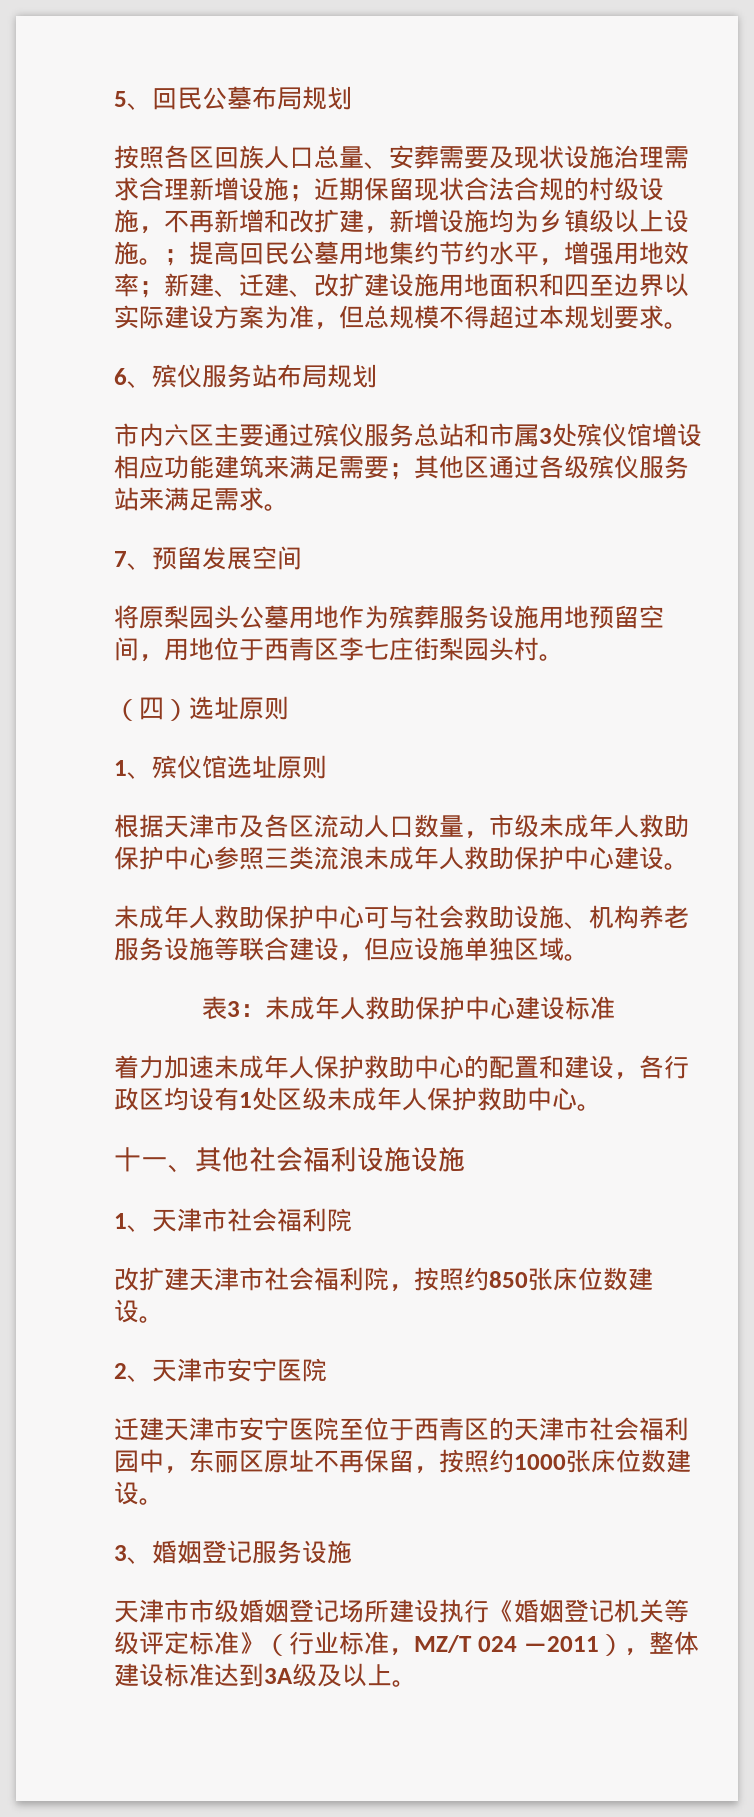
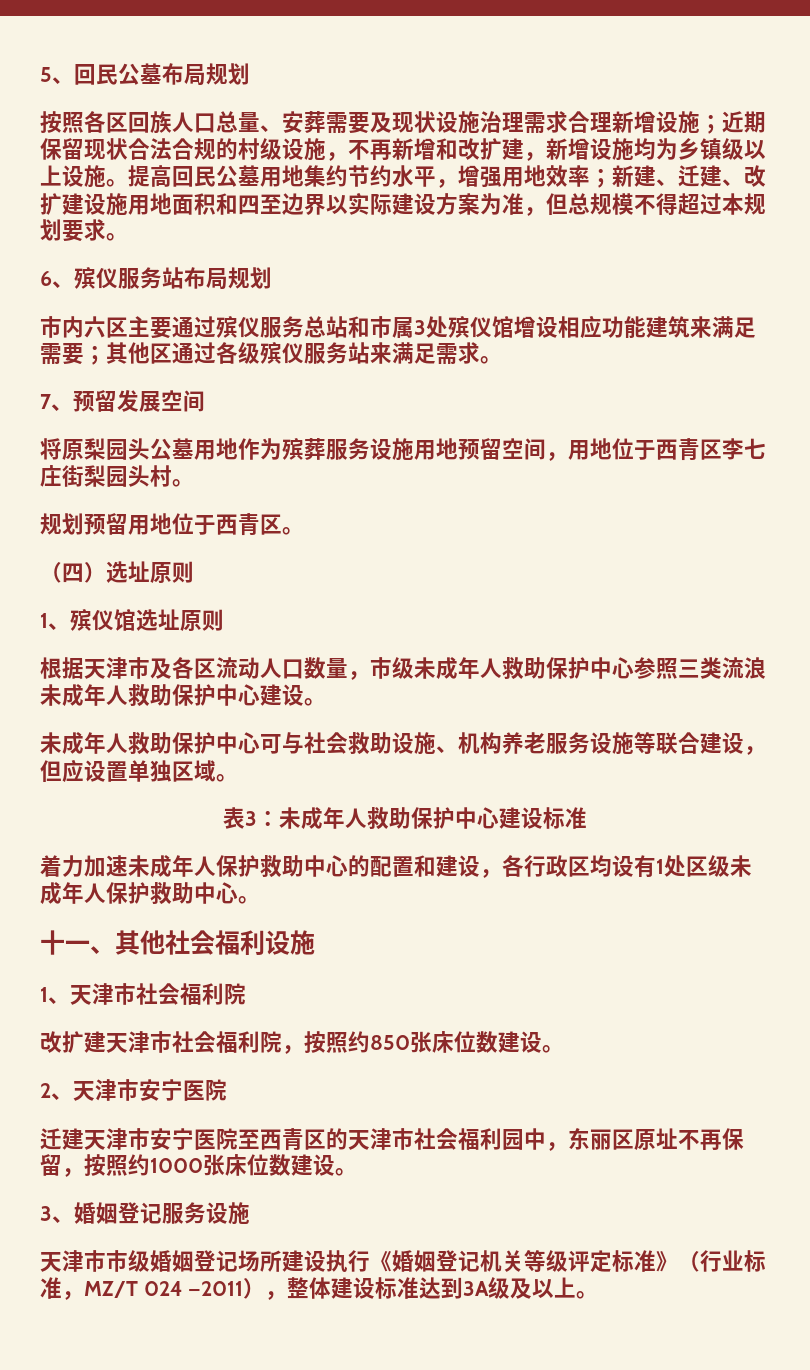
- ；提高回民公墓用地集约节约水平，增强用地效率；新建、迁建、改扩建设施用地面积和四至边界以实际建设方案为准，但总规模不得超过本规划要求。
+ 提高回民公墓用地集约节约水平，增强用地效率；新建、迁建、改扩建设施用地面积和四至边界以实际建设方案为准，但总规模不得超过本规划要求。
+ 规划预留用地位于西青区。
- 未成年人救助保护中心可与社会救助设施、机构养老服务设施等联合建设，但应设施单独区域。
+ 未成年人救助保护中心可与社会救助设施、机构养老服务设施等联合建设，但应设置单独区域。
- 十一、其他社会福利设施设施
+ 十一、其他社会福利设施
- 迁建天津市安宁医院至位于西青区的天津市社会福利园中，东丽区原址不再保留，按照约1000张床位数建设。
+ 迁建天津市安宁医院至西青区的天津市社会福利园中，东丽区原址不再保留，按照约1000张床位数建设。

